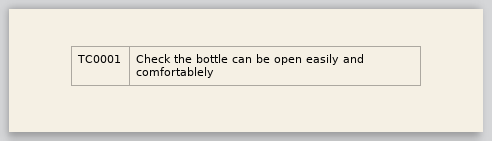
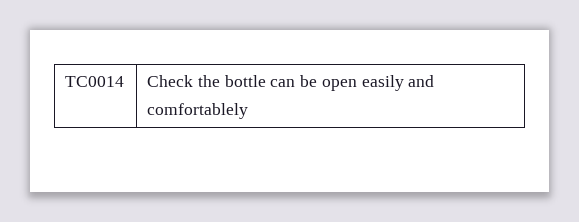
- TC0001 | Check the bottle can be open easily and comfortablely
+ TC0014 | Check the bottle can be open easily and comfortablely

